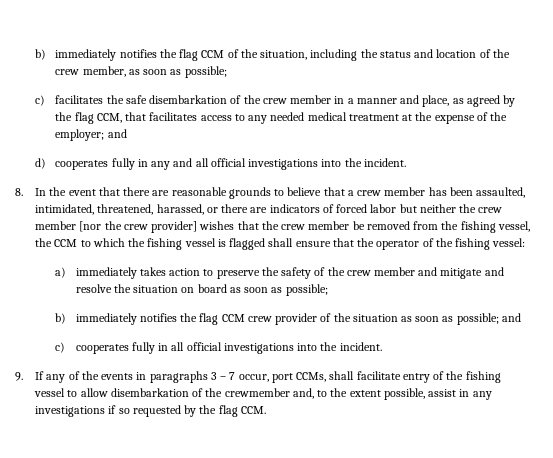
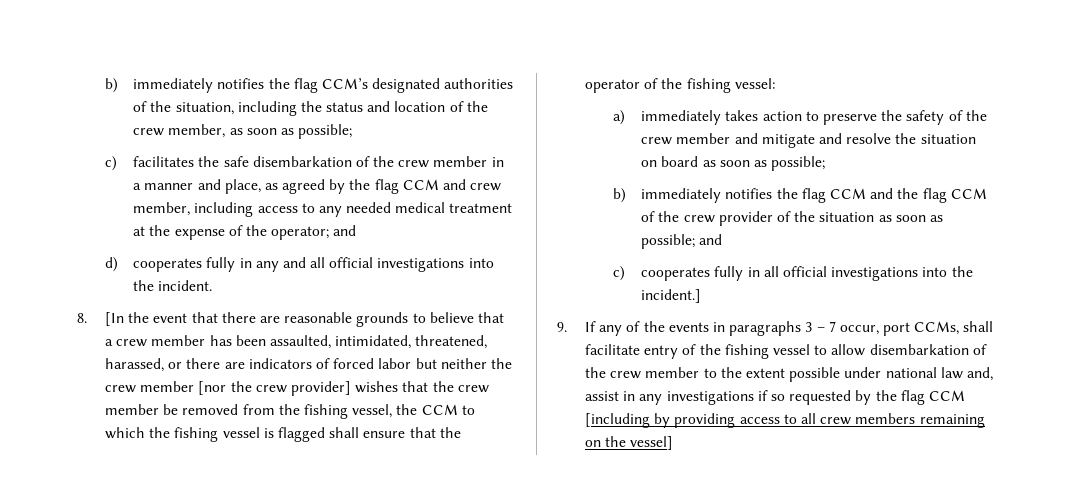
- b) immediately notifies the flag CCM of the situation, including the status and location of the crew member, as soon as possible;
+ b) immediately notifies the flag CCM’s designated authorities of the situation, including the status and location of the crew member, as soon as possible;
- c) facilitates the safe disembarkation of the crew member in a manner and place, as agreed by the flag CCM, that facilitates access to any needed medical treatment at the expense of the employer; and
+ c) facilitates the safe disembarkation of the crew member in a manner and place, as agreed by the flag CCM and crew member, including access to any needed medical treatment at the expense of the operator; and
- 8. In the event that there are reasonable grounds to believe that a crew member has been assaulted, intimidated, threatened, harassed, or there are indicators of forced labor but neither the crew member [nor the crew provider] wishes that the crew member be removed from the fishing vessel, the CCM to which the fishing vessel is flagged shall ensure that the operator of the fishing vessel:
+ 8. [In the event that there are reasonable grounds to believe that a crew member has been assaulted, intimidated, threatened, harassed, or there are indicators of forced labor but neither the crew member [nor the crew provider] wishes that the crew member be removed from the fishing vessel, the CCM to which the fishing vessel is flagged shall ensure that the operator of the fishing vessel:
- b) immediately notifies the flag CCM crew provider of the situation as soon as possible; and
+ b) immediately notifies the flag CCM and the flag CCM of the crew provider of the situation as soon as possible; and
- c) cooperates fully in all official investigations into the incident.
+ c) cooperates fully in all official investigations into the incident.]
- 9. If any of the events in paragraphs 3 – 7 occur, port CCMs, shall facilitate entry of the fishing vessel to allow disembarkation of the crewmember and, to the extent possible, assist in any investigations if so requested by the flag CCM.
+ 9. If any of the events in paragraphs 3 – 7 occur, port CCMs, shall facilitate entry of the fishing vessel to allow disembarkation of the crew member to the extent possible under national law and, assist in any investigations if so requested by the flag CCM [including by providing access to all crew members remaining on the vessel]

